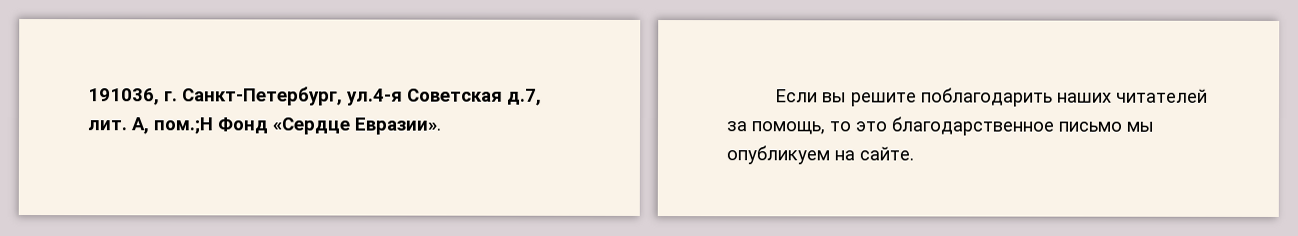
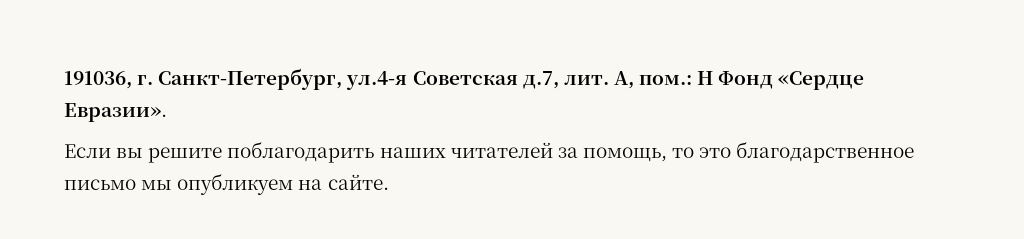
- А, пом.;Н Фонд «Сердце Евразии».
+ А, пом.: Н Фонд «Сердце Евразии».

